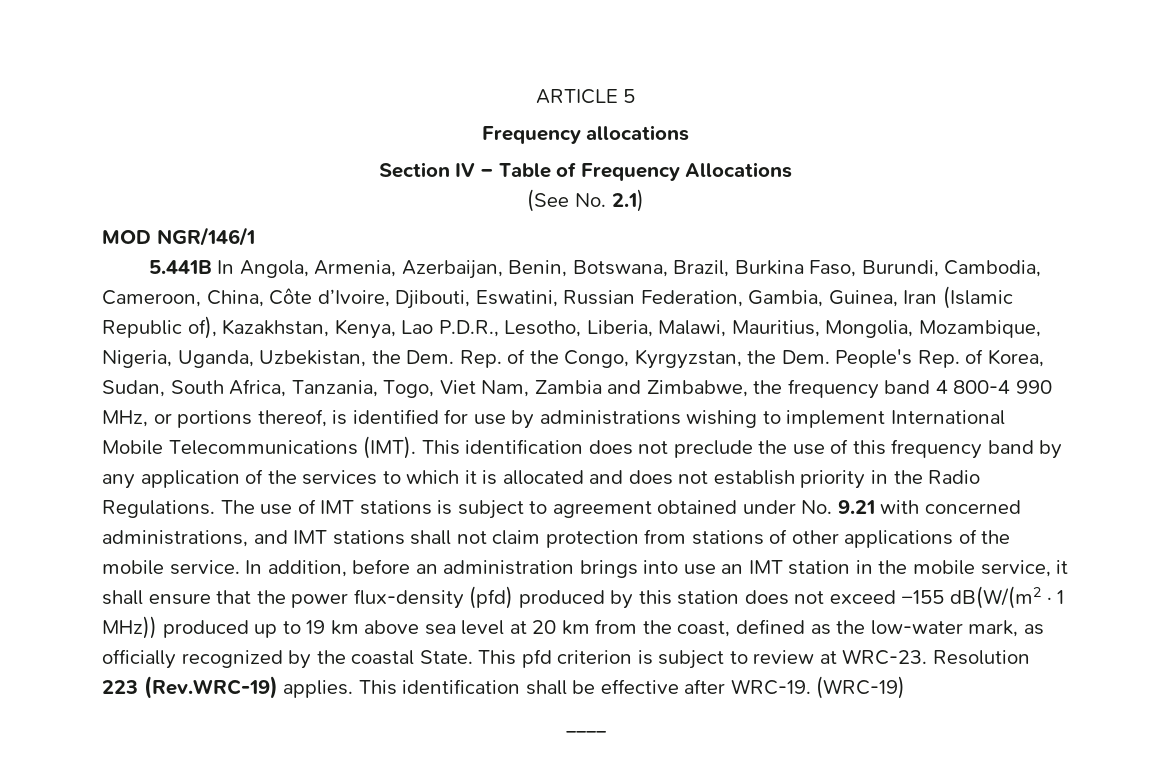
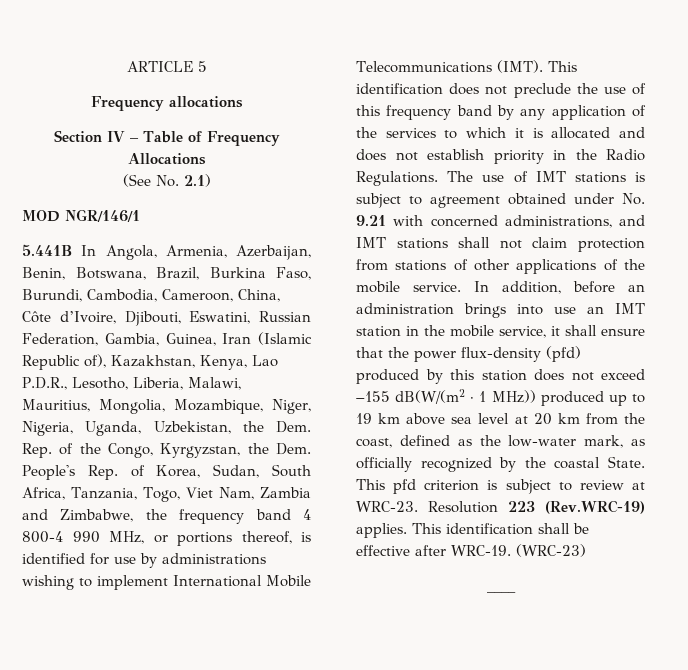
- 5.441B In Angola, Armenia, Azerbaijan, Benin, Botswana, Brazil, Burkina Faso, Burundi, Cambodia, Cameroon, China, Côte d’Ivoire, Djibouti, Eswatini, Russian Federation, Gambia, Guinea, Iran (Islamic Republic of), Kazakhstan, Kenya, Lao P.D.R., Lesotho, Liberia, Malawi, Mauritius, Mongolia, Mozambique, Nigeria, Uganda, Uzbekistan, the Dem. Rep. of the Congo, Kyrgyzstan, the Dem. People's Rep. of Korea, Sudan, South Africa, Tanzania, Togo, Viet Nam, Zambia and Zimbabwe, the frequency band 4 800-4 990 MHz, or portions thereof, is identified for use by administrations wishing to implement International Mobile Telecommunications (IMT).
+ 5.441B In Angola, Armenia, Azerbaijan, Benin, Botswana, Brazil, Burkina Faso, Burundi, Cambodia, Cameroon, China, Côte d’Ivoire, Djibouti, Eswatini, Russian Federation, Gambia, Guinea, Iran (Islamic Republic of), Kazakhstan, Kenya, Lao P.D.R., Lesotho, Liberia, Malawi, Mauritius, Mongolia, Mozambique, Niger, Nigeria, Uganda, Uzbekistan, the Dem. Rep. of the Congo, Kyrgyzstan, the Dem. People's Rep. of Korea, Sudan, South Africa, Tanzania, Togo, Viet Nam, Zambia and Zimbabwe, the frequency band 4 800-4 990 MHz, or portions thereof, is identified for use by administrations wishing to implement International Mobile Telecommunications (IMT).
- (WRC-19)
+ (WRC-23)

